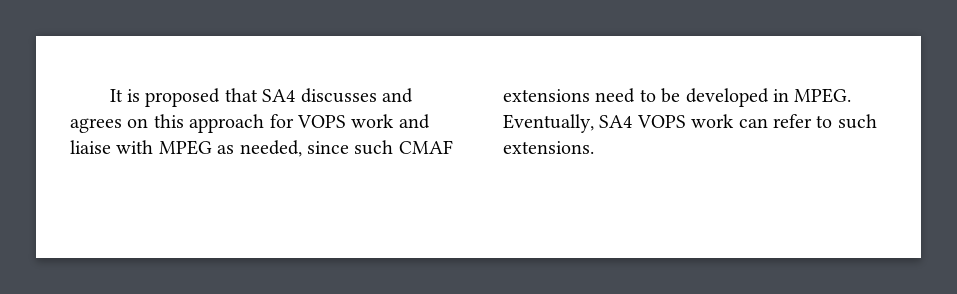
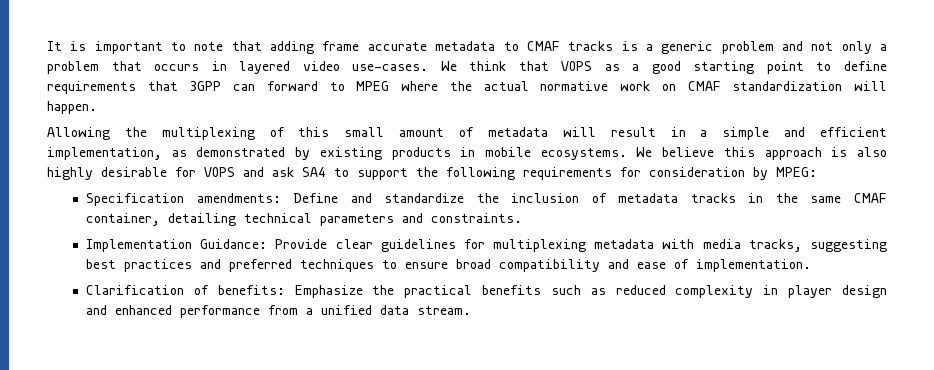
- It is proposed that SA4 discusses and agrees on this approach for VOPS work and liaise with MPEG as needed, since such CMAF extensions need to be developed in MPEG. Eventually, SA4 VOPS work can refer to such extensions.
+ It is important to note that adding frame accurate metadata to CMAF tracks is a generic problem and not only a problem that occurs in layered video use-cases. We think that VOPS as a good starting point to define requirements that 3GPP can forward to MPEG where the actual normative work on CMAF standardization will happen.
+ Allowing the multiplexing of this small amount of metadata will result in a simple and efficient implementation, as demonstrated by existing products in mobile ecosystems. We believe this approach is also highly desirable for VOPS and ask SA4 to support the following requirements for consideration by MPEG:
+ Specification amendments: Define and standardize the inclusion of metadata tracks in the same CMAF container, detailing technical parameters and constraints.
+ Implementation Guidance: Provide clear guidelines for multiplexing metadata with media tracks, suggesting best practices and preferred techniques to ensure broad compatibility and ease of implementation.
+ Clarification of benefits: Emphasize the practical benefits such as reduced complexity in player design and enhanced performance from a unified data stream.

